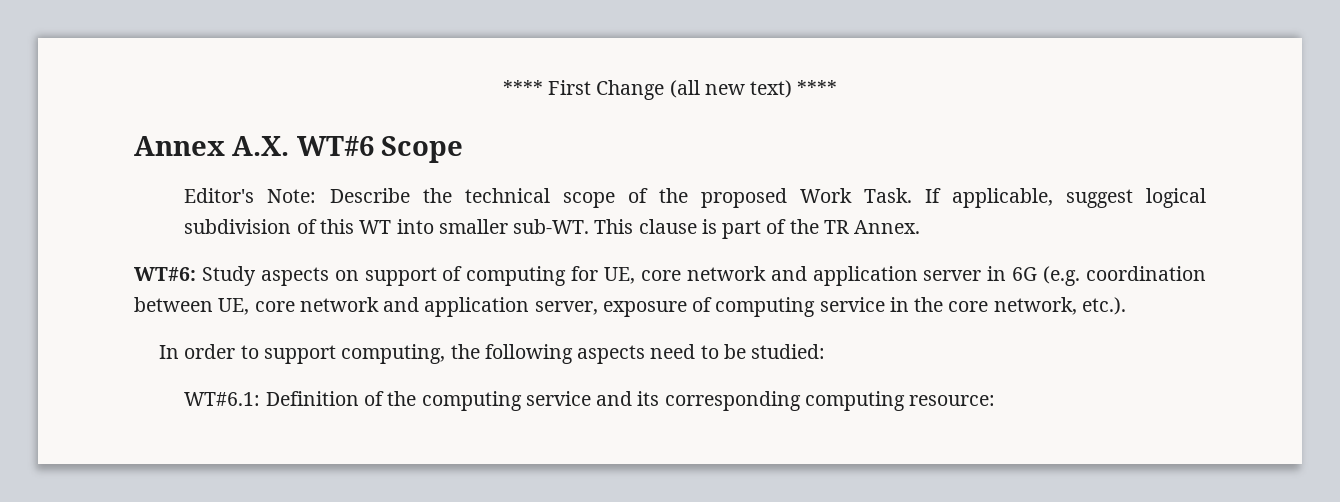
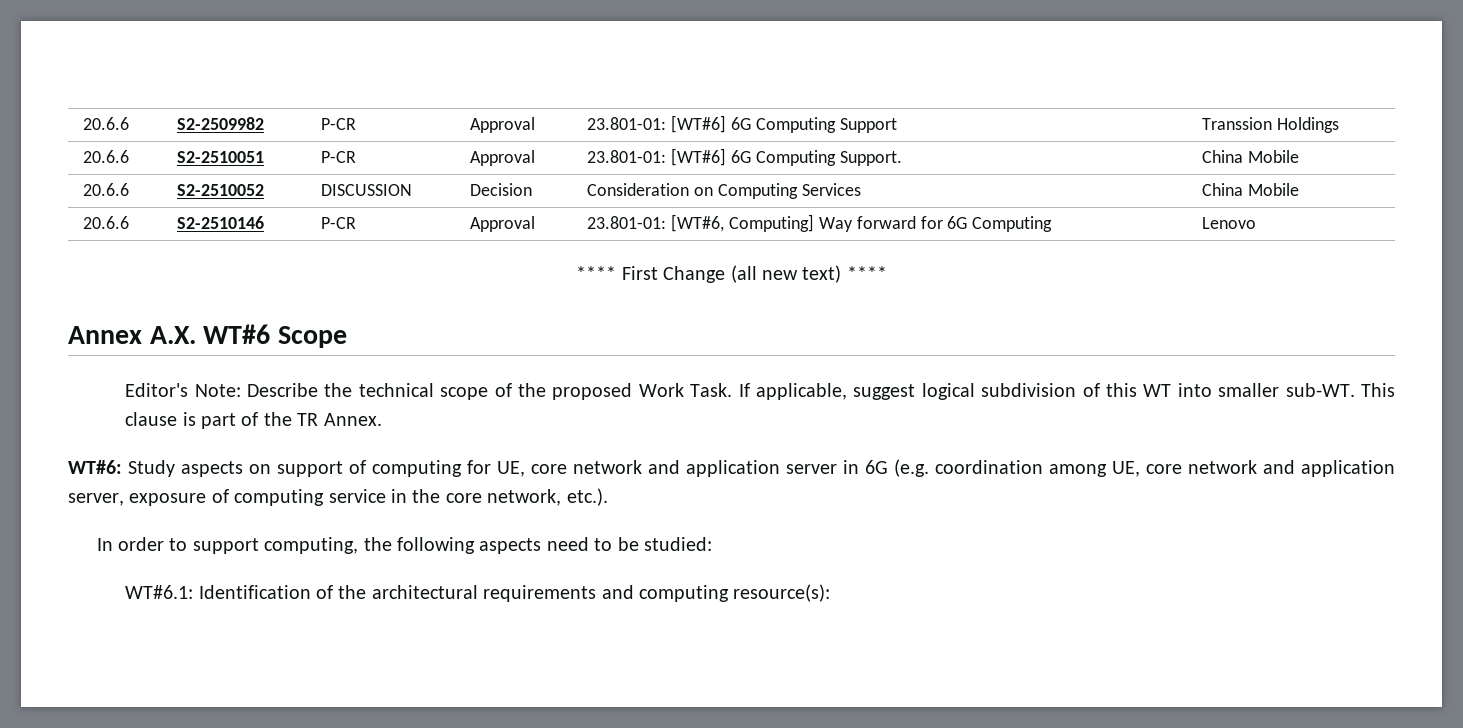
+ 20.6.6 | S2-2509982 | P-CR | Approval | 23.801-01: [WT#6] 6G Computing Support | Transsion Holdings
+ 20.6.6 | S2-2510051 | P-CR | Approval | 23.801-01: [WT#6] 6G Computing Support. | China Mobile
+ 20.6.6 | S2-2510052 | DISCUSSION | Decision | Consideration on Computing Services | China Mobile
+ 20.6.6 | S2-2510146 | P-CR | Approval | 23.801-01: [WT#6, Computing] Way forward for 6G Computing | Lenovo
- WT#6: Study aspects on support of computing for UE, core network and application server in 6G (e.g. coordination between UE, core network and application server, exposure of computing service in the core network, etc.).
+ WT#6: Study aspects on support of computing for UE, core network and application server in 6G (e.g. coordination among UE, core network and application server, exposure of computing service in the core network, etc.).
- WT#6.1: Definition of the computing service and its corresponding computing resource:
+ WT#6.1: Identification of the architectural requirements and computing resource(s):

